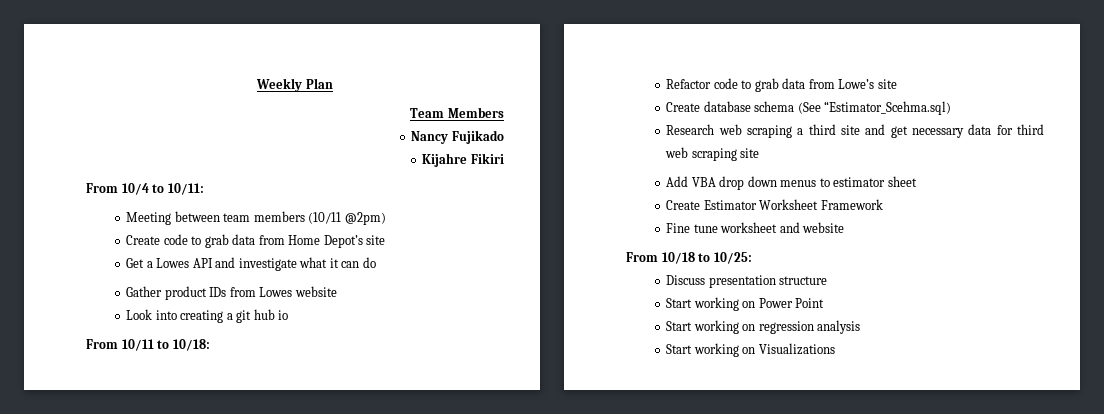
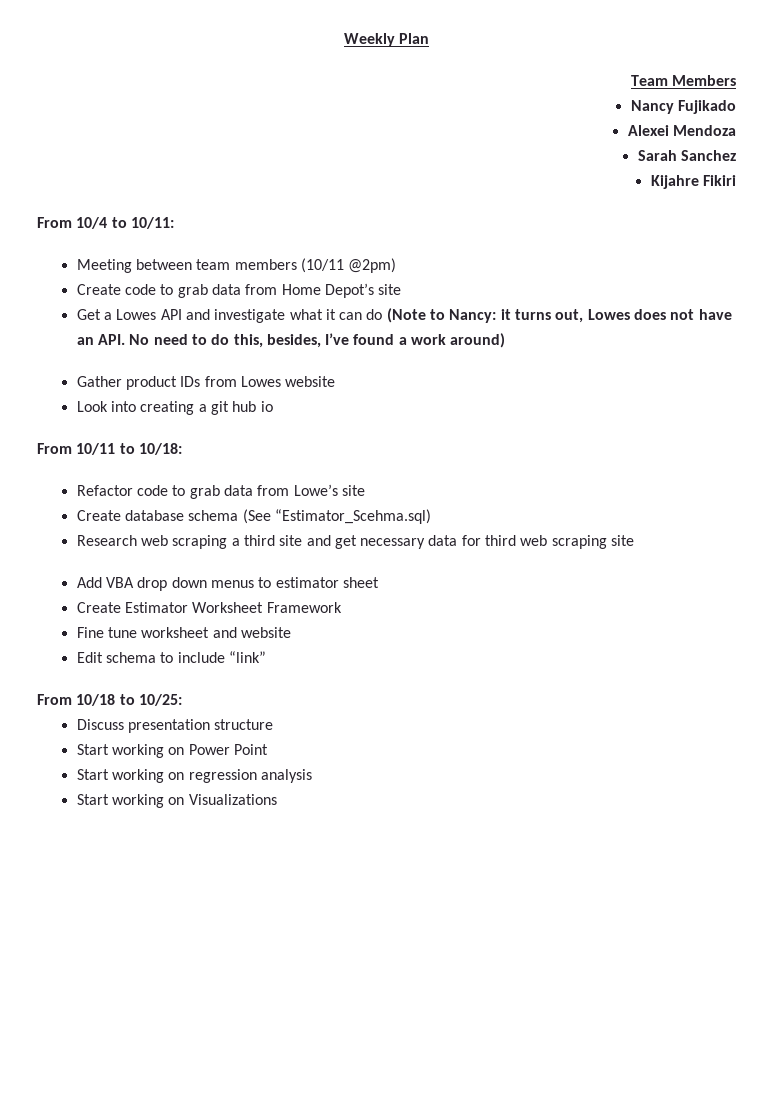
+ Alexei Mendoza
+ Sarah Sanchez
- Get a Lowes API and investigate what it can do
+ Get a Lowes API and investigate what it can do (Note to Nancy: it turns out, Lowes does not have an API. No need to do this, besides, I’ve found a work around)
+ Edit schema to include “link”

